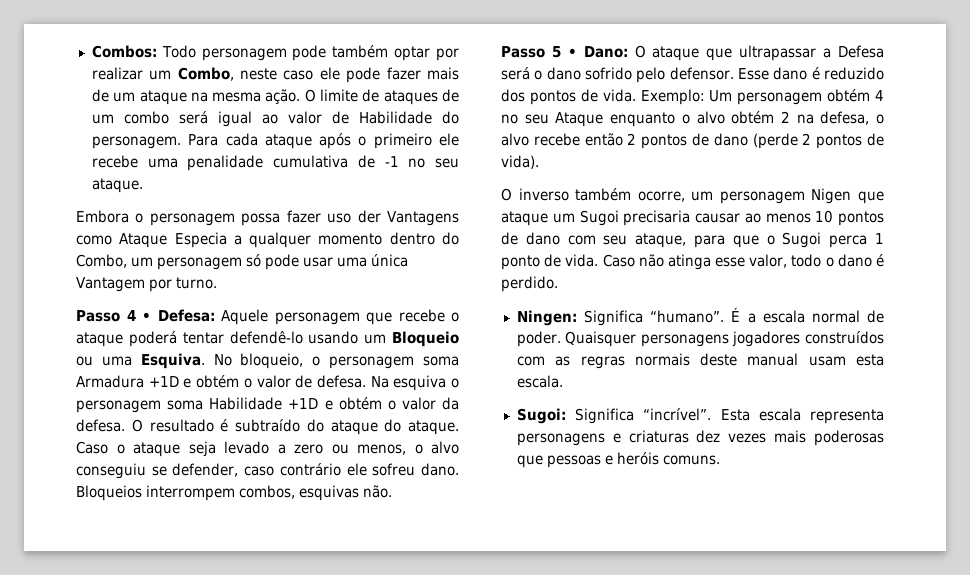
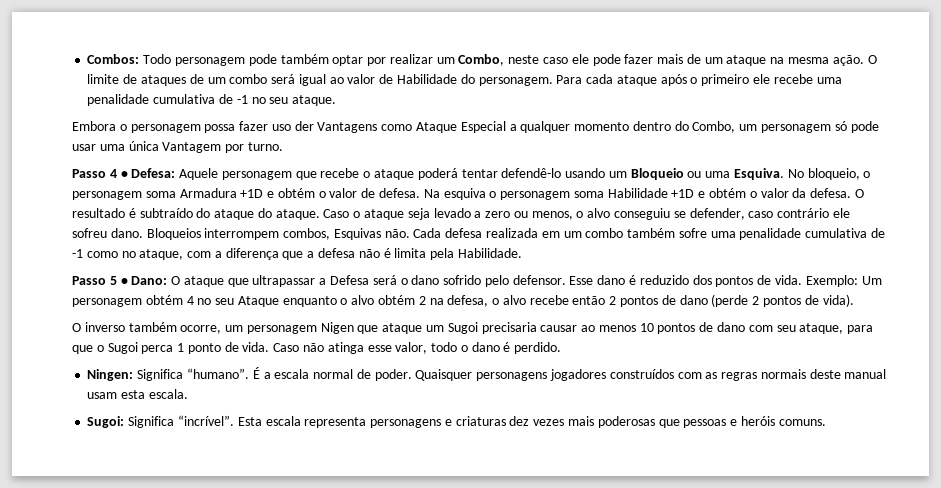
- Embora o personagem possa fazer uso der Vantagens como Ataque Especia a qualquer momento dentro do Combo, um personagem só pode usar uma única Vantagem por turno.
+ Embora o personagem possa fazer uso der Vantagens como Ataque Especial a qualquer momento dentro do Combo, um personagem só pode usar uma única Vantagem por turno.
- Bloqueios interrompem combos, esquivas não.
+ Bloqueios interrompem combos, Esquivas não. Cada defesa realizada em um combo também sofre uma penalidade cumulativa de -1 como no ataque, com a diferença que a defesa não é limita pela Habilidade.

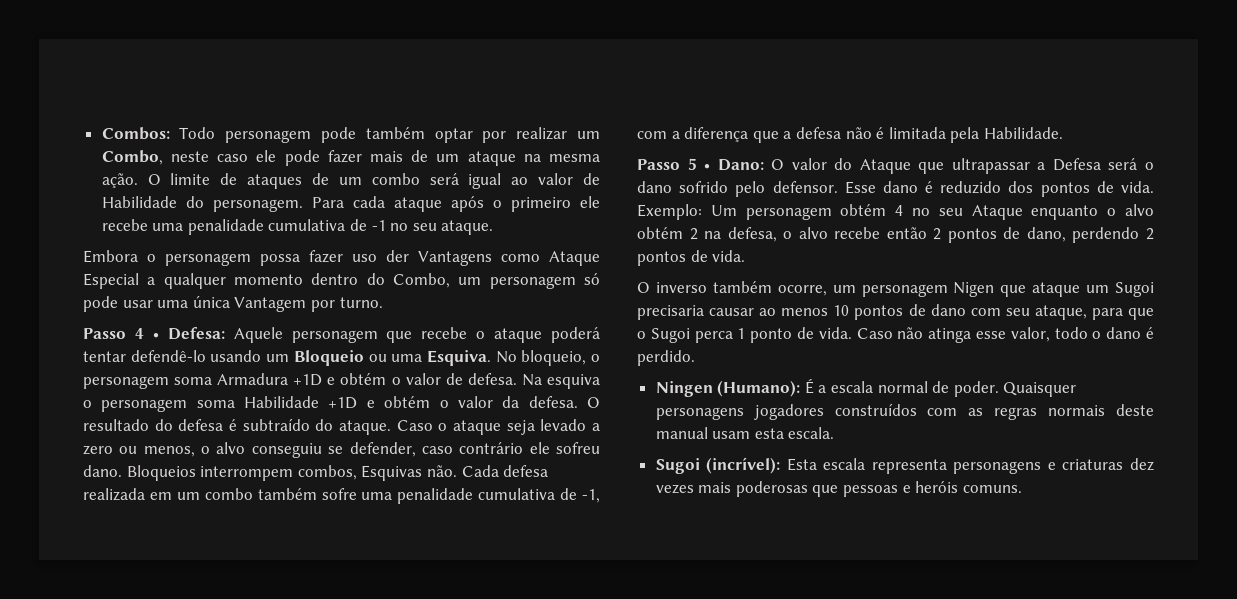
- O resultado é subtraído do ataque do ataque.
+ O resultado do defesa é subtraído do ataque.
- Cada defesa realizada em um combo também sofre uma penalidade cumulativa de -1 como no ataque, com a diferença que a defesa não é limita pela Habilidade.
+ Cada defesa realizada em um combo também sofre uma penalidade cumulativa de -1, com a diferença que a defesa não é limitada pela Habilidade.
- Passo 5 • Dano: O ataque que ultrapassar a Defesa será o dano sofrido pelo defensor.
+ Passo 5 • Dano: O valor do Ataque que ultrapassar a Defesa será o dano sofrido pelo defensor.
- Exemplo: Um personagem obtém 4 no seu Ataque enquanto o alvo obtém 2 na defesa, o alvo recebe então 2 pontos de dano (perde 2 pontos de vida).
+ Exemplo: Um personagem obtém 4 no seu Ataque enquanto o alvo obtém 2 na defesa, o alvo recebe então 2 pontos de dano, perdendo 2 pontos de vida.
- Ningen: Significa “humano”. É a escala normal de poder.
+ Ningen (Humano): É a escala normal de poder.
- Sugoi: Significa “incrível”. Esta escala representa personagens e criaturas dez vezes mais poderosas que pessoas e heróis comuns.
+ Sugoi (incrível): Esta escala representa personagens e criaturas dez vezes mais poderosas que pessoas e heróis comuns.

